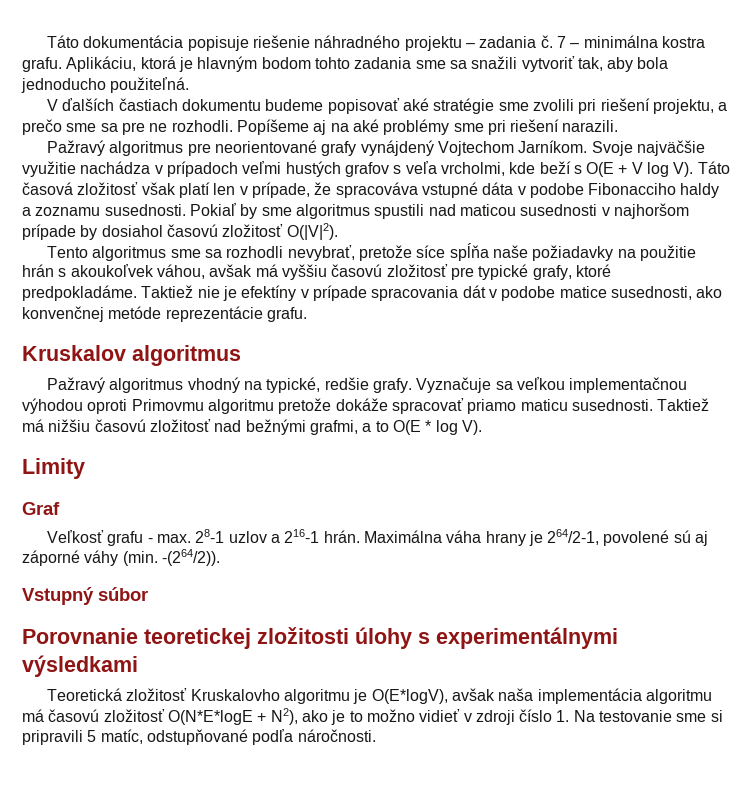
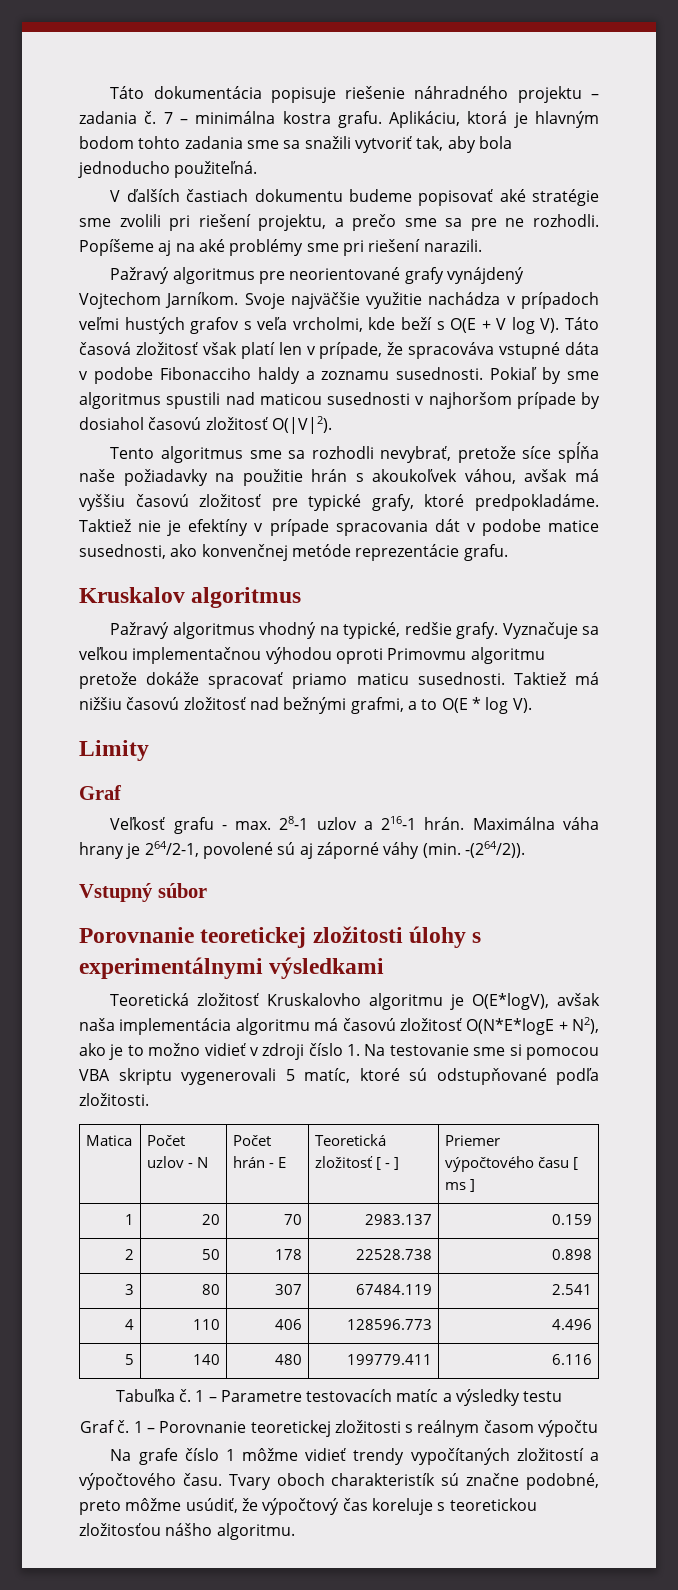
- Teoretická zložitosť Kruskalovho algoritmu je O(E*logV), avšak naša implementácia algoritmu má časovú zložitosť O(N*E*logE + N2), ako je to možno vidieť v zdroji číslo 1. Na testovanie sme si pripravili 5 matíc, odstupňované podľa náročnosti.
+ Teoretická zložitosť Kruskalovho algoritmu je O(E*logV), avšak naša implementácia algoritmu má časovú zložitosť O(N*E*logE + N2), ako je to možno vidieť v zdroji číslo 1. Na testovanie sme si pomocou VBA skriptu vygenerovali 5 matíc, ktoré sú odstupňované podľa zložitosti.
+ Matica | Počet uzlov - N | Počet hrán - E | Teoretická zložitosť [ - ] | Priemer výpočtového času [ ms ]
+ 1 | 20 | 70 | 2983.137 | 0.159
+ 2 | 50 | 178 | 22528.738 | 0.898
+ 3 | 80 | 307 | 67484.119 | 2.541
+ 4 | 110 | 406 | 128596.773 | 4.496
+ 5 | 140 | 480 | 199779.411 | 6.116
+ Tabuľka č. 1 – Parametre testovacích matíc a výsledky testu
+ Graf č. 1 – Porovnanie teoretickej zložitosti s reálnym časom výpočtu
+ Na grafe číslo 1 môžme vidieť trendy vypočítaných zložitostí a výpočtového času. Tvary oboch charakteristík sú značne podobné, preto môžme usúdiť, že výpočtový čas koreluje s teoretickou zložitosťou nášho algoritmu.

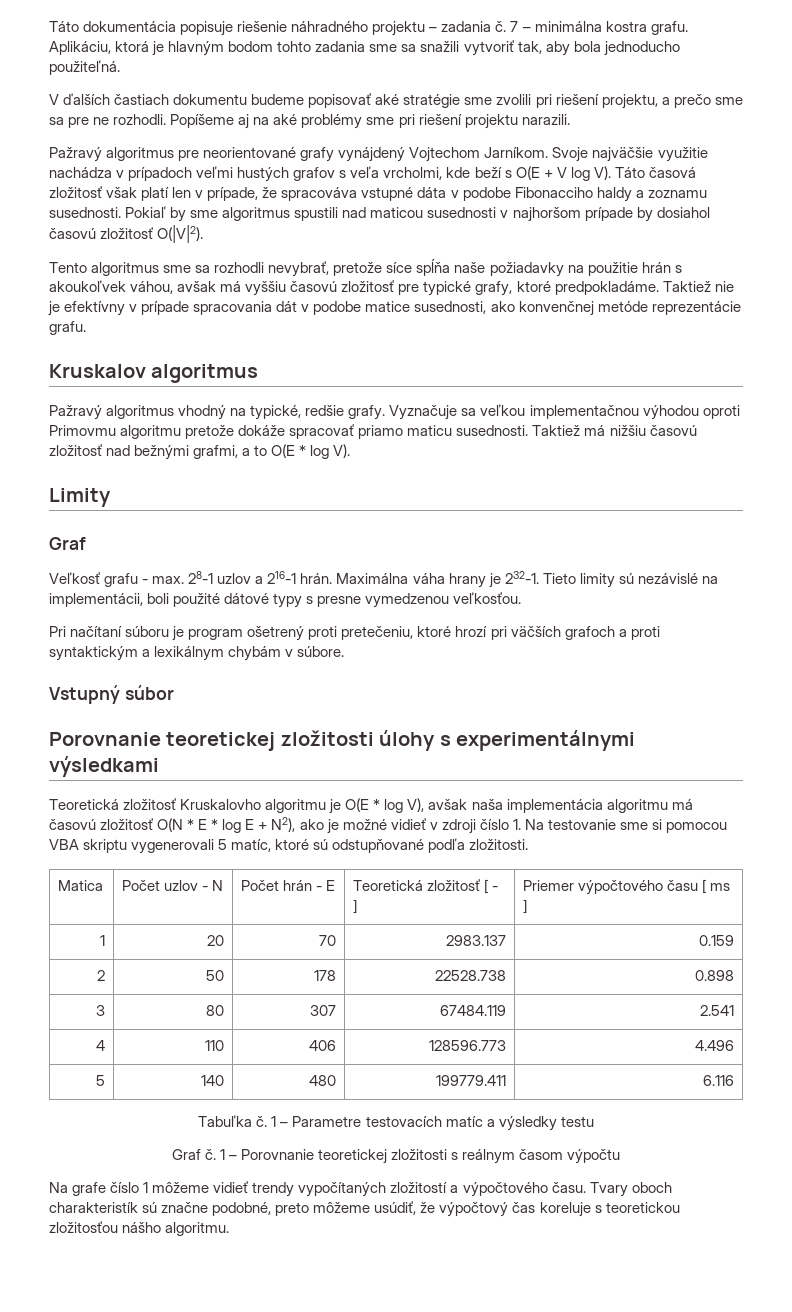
- Popíšeme aj na aké problémy sme pri riešení narazili.
+ Popíšeme aj na aké problémy sme pri riešení projektu narazili.
- Taktiež nie je efektíny v prípade spracovania dát v podobe matice susednosti, ako konvenčnej metóde reprezentácie grafu.
+ Taktiež nie je efektívny v prípade spracovania dát v podobe matice susednosti, ako konvenčnej metóde reprezentácie grafu.
- Maximálna váha hrany je 264/2-1, povolené sú aj záporné váhy (min. -(264/2)).
+ Maximálna váha hrany je 232-1. Tieto limity sú nezávislé na implementácii, boli použité dátové typy s presne vymedzenou veľkosťou.
+ Pri načítaní súboru je program ošetrený proti pretečeniu, ktoré hrozí pri väčších grafoch a proti syntaktickým a lexikálnym chybám v súbore.
- Teoretická zložitosť Kruskalovho algoritmu je O(E*logV), avšak naša implementácia algoritmu má časovú zložitosť O(N*E*logE + N2), ako je to možno vidieť v zdroji číslo 1. Na testovanie sme si pomocou VBA skriptu vygenerovali 5 matíc, ktoré sú odstupňované podľa zložitosti.
+ Teoretická zložitosť Kruskalovho algoritmu je O(E * log V), avšak naša implementácia algoritmu má časovú zložitosť O(N * E * log E + N2), ako je možné vidieť v zdroji číslo 1. Na testovanie sme si pomocou VBA skriptu vygenerovali 5 matíc, ktoré sú odstupňované podľa zložitosti.
- Na grafe číslo 1 môžme vidieť trendy vypočítaných zložitostí a výpočtového času.
+ Na grafe číslo 1 môžeme vidieť trendy vypočítaných zložitostí a výpočtového času.
- Tvary oboch charakteristík sú značne podobné, preto môžme usúdiť, že výpočtový čas koreluje s teoretickou zložitosťou nášho algoritmu.
+ Tvary oboch charakteristík sú značne podobné, preto môžeme usúdiť, že výpočtový čas koreluje s teoretickou zložitosťou nášho algoritmu.

